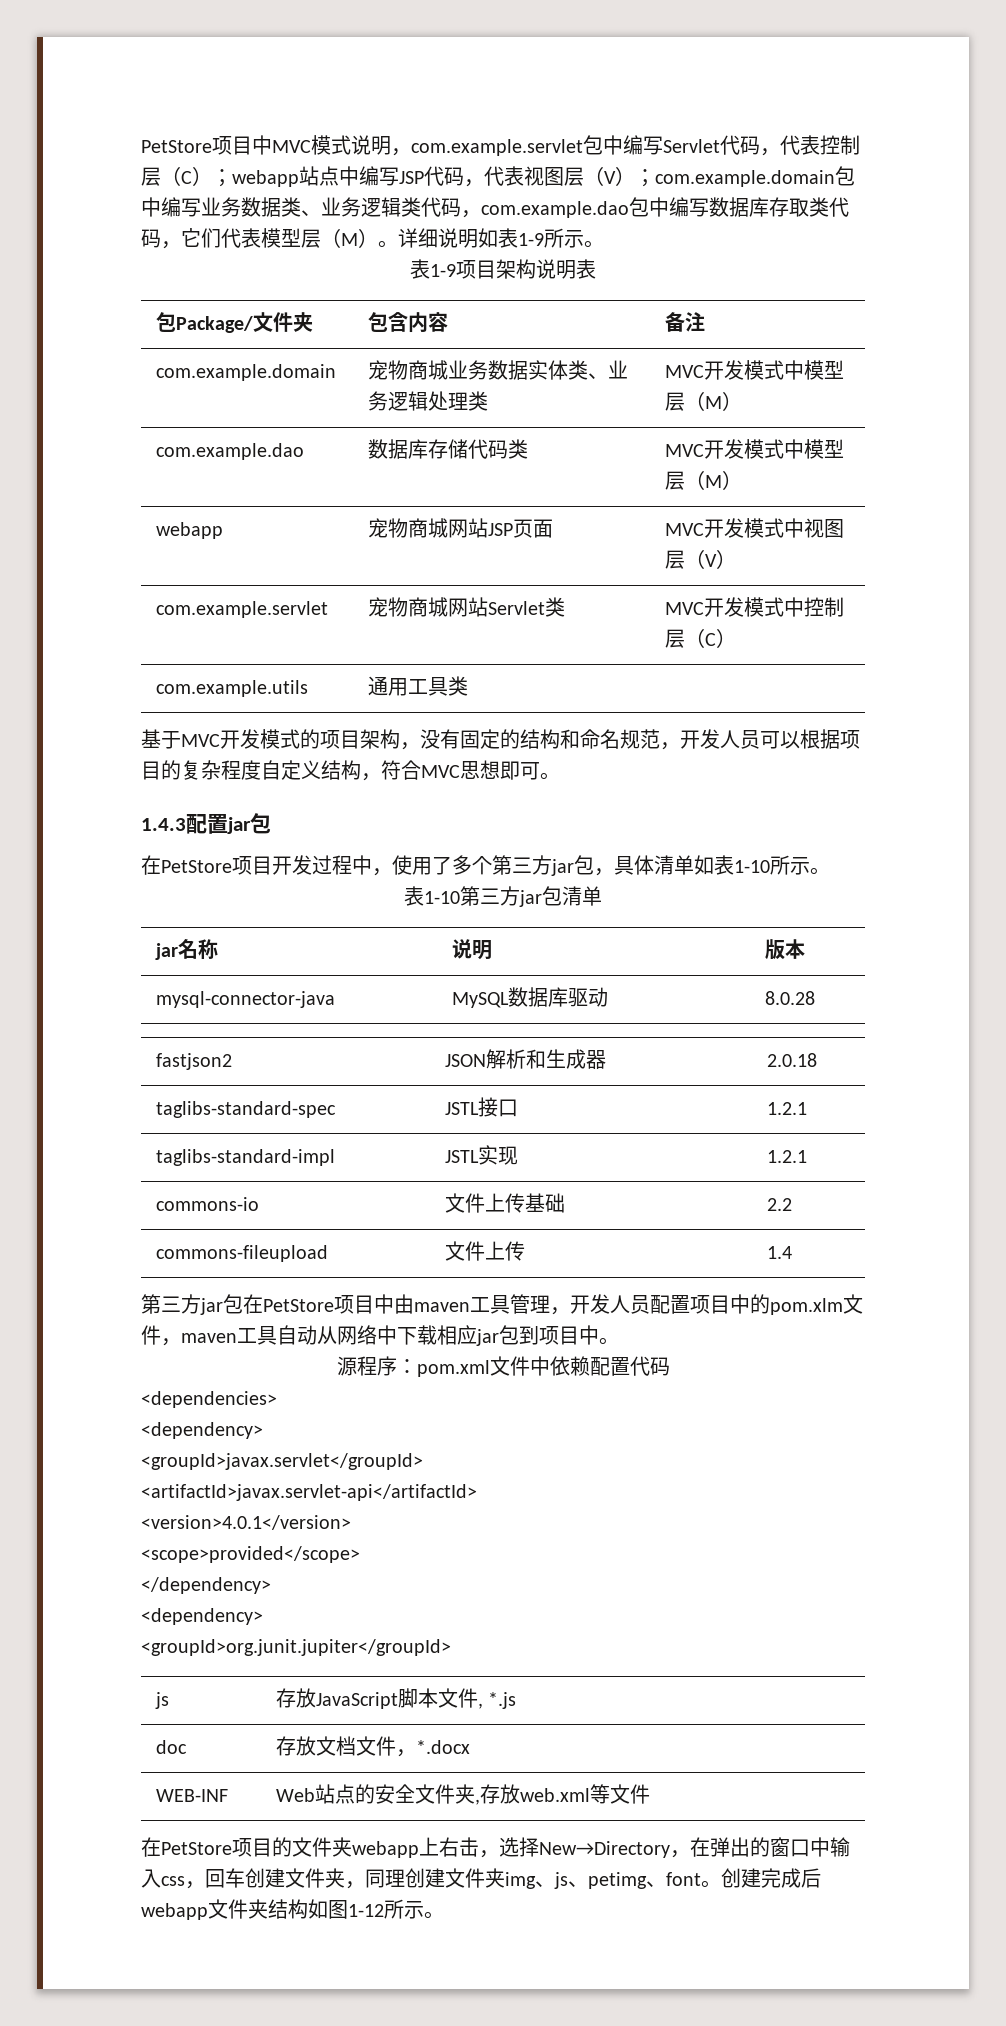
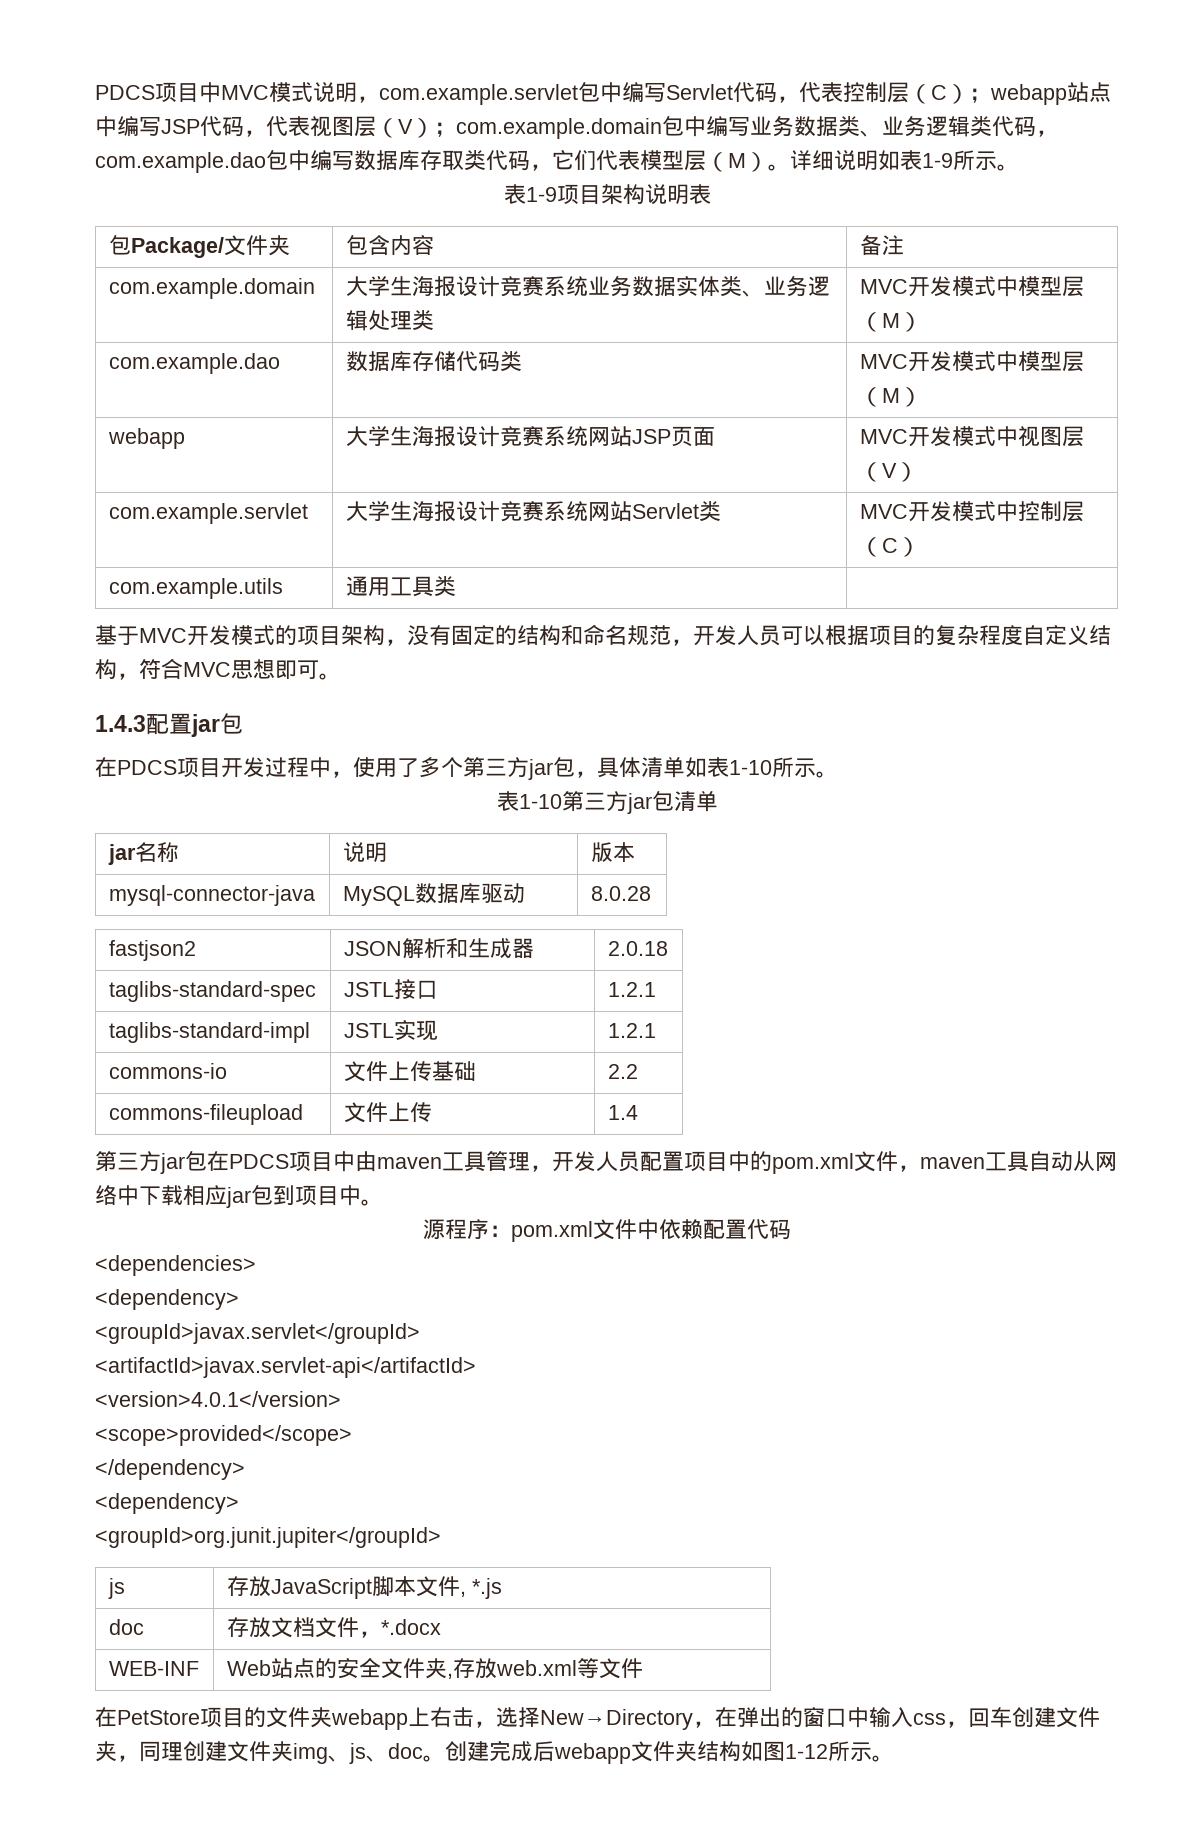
- PetStore项目中MVC模式说明，com.example.servlet包中编写Servlet代码，代表控制层（C）；webapp站点中编写JSP代码，代表视图层（V）；com.example.domain包中编写业务数据类、业务逻辑类代码，com.example.dao包中编写数据库存取类代码，它们代表模型层（M）。
+ PDCS项目中MVC模式说明，com.example.servlet包中编写Servlet代码，代表控制层（C）；webapp站点中编写JSP代码，代表视图层（V）；com.example.domain包中编写业务数据类、业务逻辑类代码，com.example.dao包中编写数据库存取类代码，它们代表模型层（M）。
- com.example.domain | 宠物商城业务数据实体类、业务逻辑处理类 | MVC开发模式中模型层（M）
+ com.example.domain | 大学生海报设计竞赛系统业务数据实体类、业务逻辑处理类 | MVC开发模式中模型层（M）
- webapp | 宠物商城网站JSP页面 | MVC开发模式中视图层（V）
+ webapp | 大学生海报设计竞赛系统网站JSP页面 | MVC开发模式中视图层（V）
- com.example.servlet | 宠物商城网站Servlet类 | MVC开发模式中控制层（C）
+ com.example.servlet | 大学生海报设计竞赛系统网站Servlet类 | MVC开发模式中控制层（C）
- 在PetStore项目开发过程中，使用了多个第三方jar包，具体清单如表1-10所示。
+ 在PDCS项目开发过程中，使用了多个第三方jar包，具体清单如表1-10所示。
- 第三方jar包在PetStore项目中由maven工具管理，开发人员配置项目中的pom.xlm文件，maven工具自动从网络中下载相应jar包到项目中。
+ 第三方jar包在PDCS项目中由maven工具管理，开发人员配置项目中的pom.xml文件，maven工具自动从网络中下载相应jar包到项目中。
- 在PetStore项目的文件夹webapp上右击，选择New→Directory，在弹出的窗口中输入css，回车创建文件夹，同理创建文件夹img、js、petimg、font。
+ 在PetStore项目的文件夹webapp上右击，选择New→Directory，在弹出的窗口中输入css，回车创建文件夹，同理创建文件夹img、js、doc。

